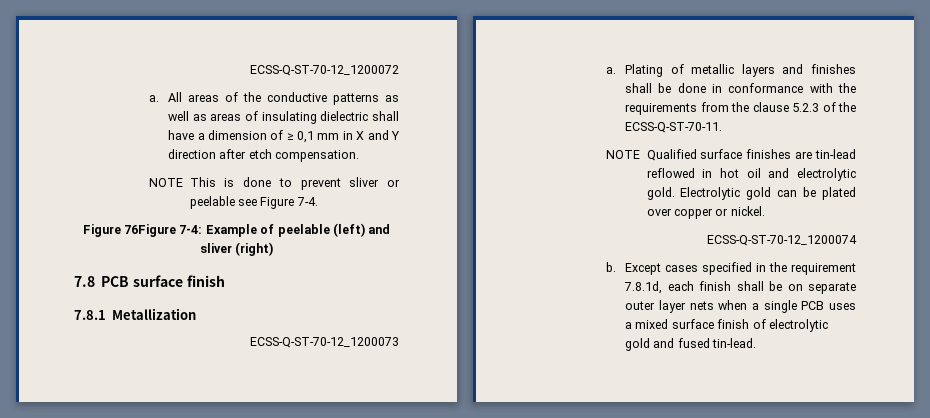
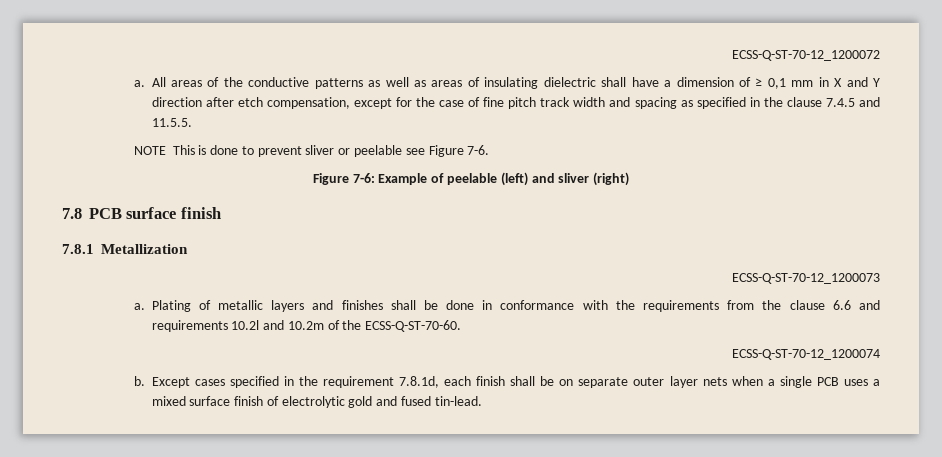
- All areas of the conductive patterns as well as areas of insulating dielectric shall have a dimension of ≥ 0,1 mm in X and Y direction after etch compensation.
+ All areas of the conductive patterns as well as areas of insulating dielectric shall have a dimension of ≥ 0,1 mm in X and Y direction after etch compensation, except for the case of fine pitch track width and spacing as specified in the clause 7.4.5 and 11.5.5.
- NOTE This is done to prevent sliver or peelable see Figure 7-4.
- Figure 76Figure 7-4: Example of peelable (left) and sliver (right)
+ NOTE This is done to prevent sliver or peelable see Figure 7-6.
+ Figure 7-6: Example of peelable (left) and sliver (right)
- Plating of metallic layers and finishes shall be done in conformance with the requirements from the clause 5.2.3 of the ECSS-Q-ST-70-11.
- NOTE Qualified surface finishes are tin-lead reflowed in hot oil and electrolytic gold. Electrolytic gold can be plated over copper or nickel.
+ Plating of metallic layers and finishes shall be done in conformance with the requirements from the clause 6.6 and requirements 10.2l and 10.2m of the ECSS-Q-ST-70-60.

